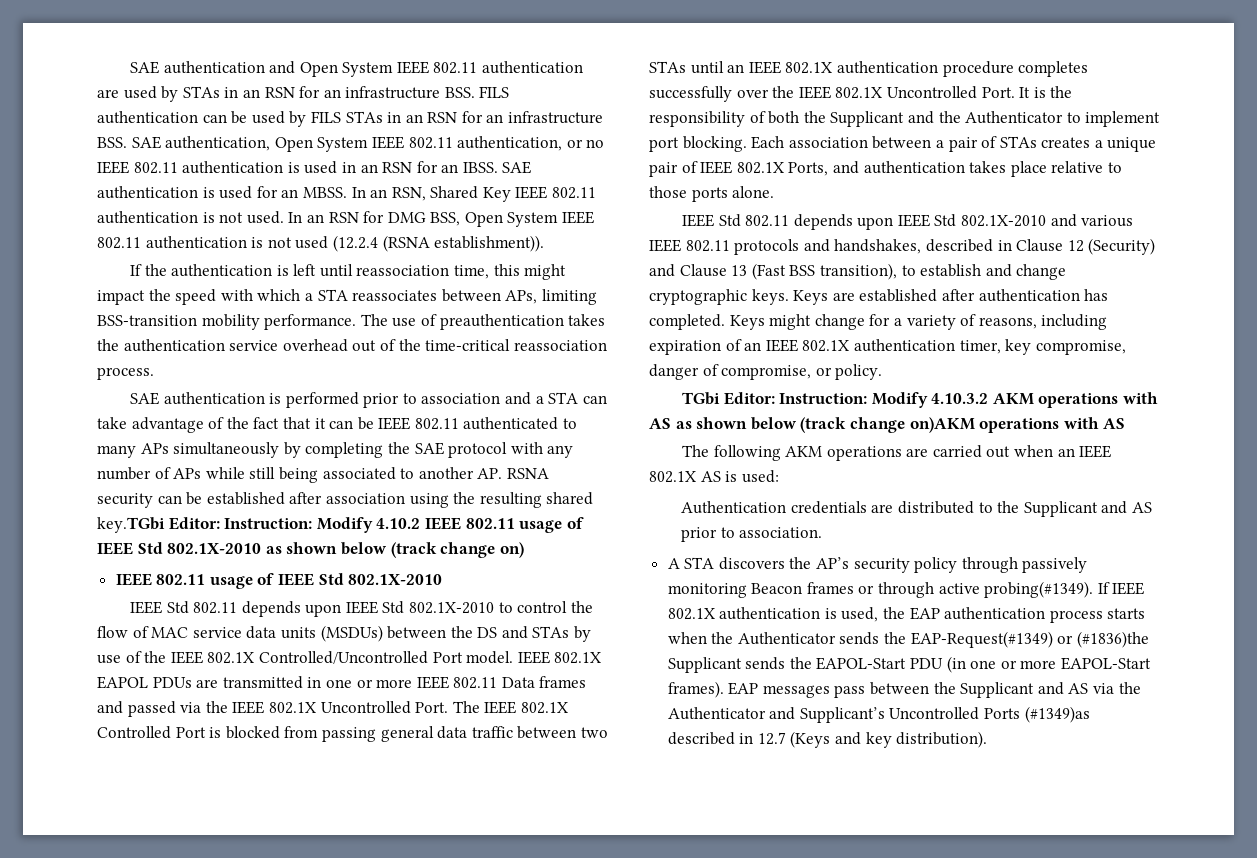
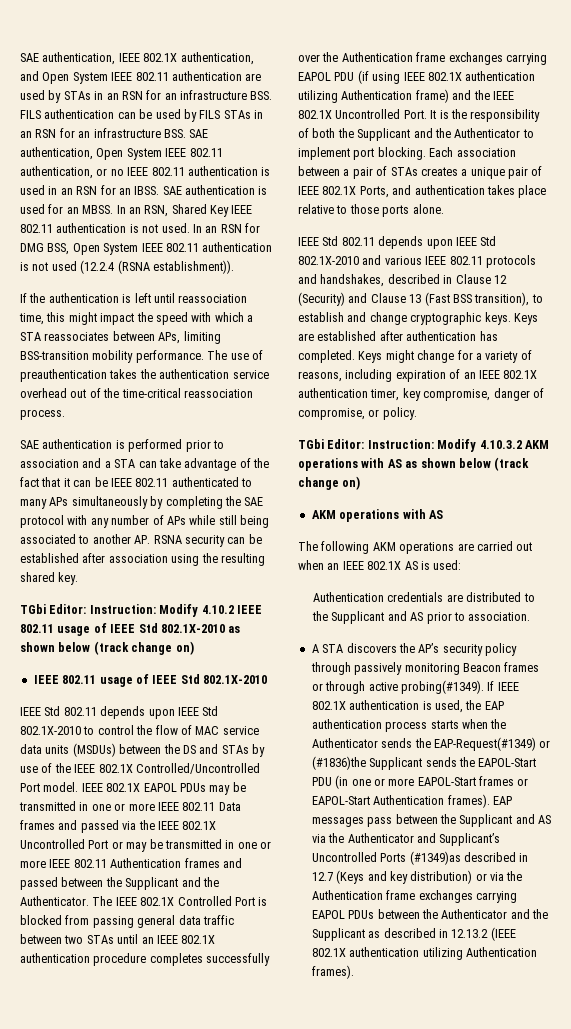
- SAE authentication and Open System IEEE 802.11 authentication are used by STAs in an RSN for an infrastructure BSS. FILS authentication can be used by FILS STAs in an RSN for an infrastructure BSS. SAE authentication, Open System IEEE 802.11 authentication, or no IEEE 802.11 authentication is used in an RSN for an IBSS.
+ SAE authentication, IEEE 802.1X authentication, and Open System IEEE 802.11 authentication are used by STAs in an RSN for an infrastructure BSS. FILS authentication can be used by FILS STAs in an RSN for an infrastructure BSS. SAE authentication, Open System IEEE 802.11 authentication, or no IEEE 802.11 authentication is used in an RSN for an IBSS.
- SAE authentication is performed prior to association and a STA can take advantage of the fact that it can be IEEE 802.11 authenticated to many APs simultaneously by completing the SAE protocol with any number of APs while still being associated to another AP. RSNA security can be established after association using the resulting shared key.TGbi Editor:
+ SAE authentication is performed prior to association and a STA can take advantage of the fact that it can be IEEE 802.11 authenticated to many APs simultaneously by completing the SAE protocol with any number of APs while still being associated to another AP. RSNA security can be established after association using the resulting shared key.
+ TGbi Editor:
- IEEE 802.1X EAPOL PDUs are transmitted in one or more IEEE 802.11 Data frames and passed via the IEEE 802.1X Uncontrolled Port.
+ IEEE 802.1X EAPOL PDUs may be transmitted in one or more IEEE 802.11 Data frames and passed via the IEEE 802.1X Uncontrolled Port or may be transmitted in one or more IEEE 802.11 Authentication frames and passed between the Supplicant and the Authenticator.
- The IEEE 802.1X Controlled Port is blocked from passing general data traffic between two STAs until an IEEE 802.1X authentication procedure completes successfully over the IEEE 802.1X Uncontrolled Port.
+ The IEEE 802.1X Controlled Port is blocked from passing general data traffic between two STAs until an IEEE 802.1X authentication procedure completes successfully over the Authentication frame exchanges carrying EAPOL PDU (if using IEEE 802.1X authentication utilizing Authentication frame) and the IEEE 802.1X Uncontrolled Port.
- TGbi Editor: Instruction: Modify 4.10.3.2 AKM operations with AS as shown below (track change on)AKM operations with AS
+ TGbi Editor: Instruction: Modify 4.10.3.2 AKM operations with AS as shown below (track change on)
+ AKM operations with AS
- If IEEE 802.1X authentication is used, the EAP authentication process starts when the Authenticator sends the EAP-Request(#1349) or (#1836)the Supplicant sends the EAPOL-Start PDU (in one or more EAPOL-Start frames).
+ If IEEE 802.1X authentication is used, the EAP authentication process starts when the Authenticator sends the EAP-Request(#1349) or (#1836)the Supplicant sends the EAPOL-Start PDU (in one or more EAPOL-Start frames or EAPOL-Start Authentication frames).
- EAP messages pass between the Supplicant and AS via the Authenticator and Supplicant’s Uncontrolled Ports (#1349)as described in 12.7 (Keys and key distribution).
+ EAP messages pass between the Supplicant and AS via the Authenticator and Supplicant’s Uncontrolled Ports (#1349)as described in 12.7 (Keys and key distribution) or via the Authentication frame exchanges carrying EAPOL PDUs between the Authenticator and the Supplicant as described in 12.13.2 (IEEE 802.1X authentication utilizing Authentication frames).

